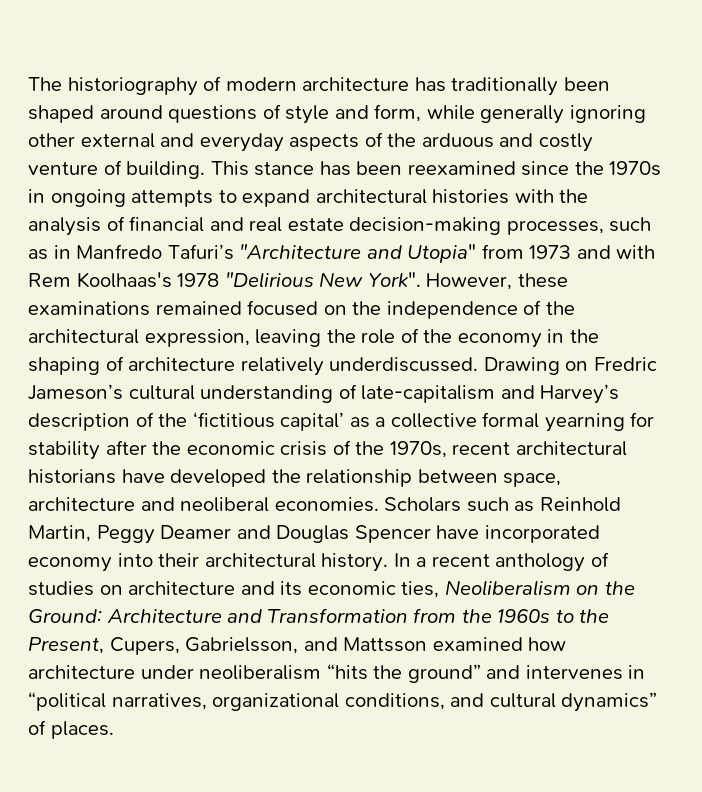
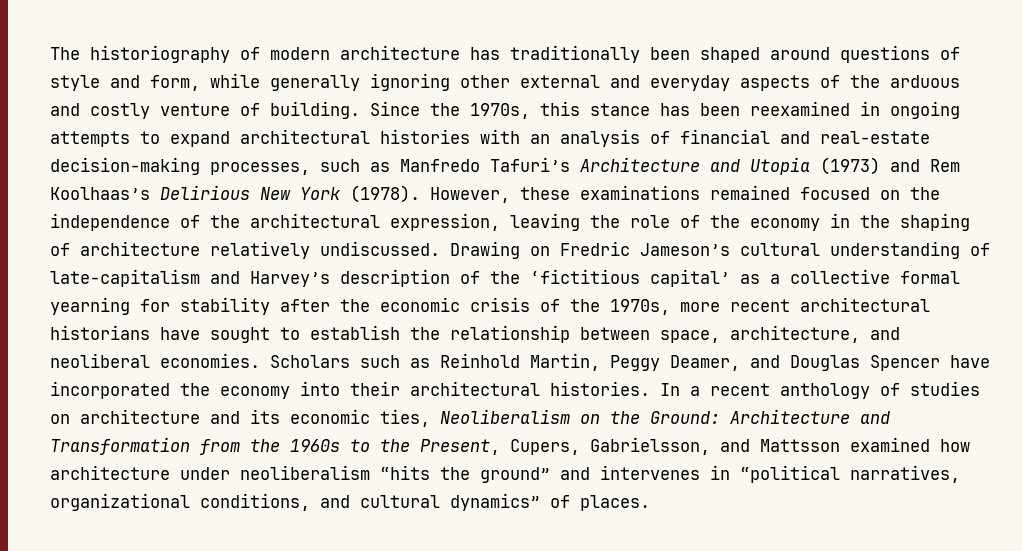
- This stance has been reexamined since the 1970s in ongoing attempts to expand architectural histories with the analysis of financial and real estate decision-making processes, such as in Manfredo Tafuri’s "Architecture and Utopia" from 1973 and with Rem Koolhaas's 1978 "Delirious New York".
+ Since the 1970s, this stance has been reexamined in ongoing attempts to expand architectural histories with an analysis of financial and real-estate decision-making processes, such as Manfredo Tafuri’s Architecture and Utopia (1973) and Rem Koolhaas’s Delirious New York (1978).
- However, these examinations remained focused on the independence of the architectural expression, leaving the role of the economy in the shaping of architecture relatively underdiscussed.
+ However, these examinations remained focused on the independence of the architectural expression, leaving the role of the economy in the shaping of architecture relatively undiscussed.
- Drawing on Fredric Jameson’s cultural understanding of late-capitalism and Harvey’s description of the ‘fictitious capital’ as a collective formal yearning for stability after the economic crisis of the 1970s, recent architectural historians have developed the relationship between space, architecture and neoliberal economies.
+ Drawing on Fredric Jameson’s cultural understanding of late-capitalism and Harvey’s description of the ‘fictitious capital’ as a collective formal yearning for stability after the economic crisis of the 1970s, more recent architectural historians have sought to establish the relationship between space, architecture, and neoliberal economies.
- Scholars such as Reinhold Martin, Peggy Deamer and Douglas Spencer have incorporated economy into their architectural history.
+ Scholars such as Reinhold Martin, Peggy Deamer, and Douglas Spencer have incorporated the economy into their architectural histories.

